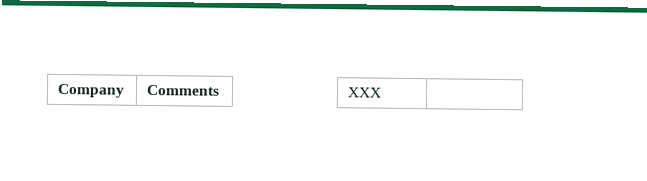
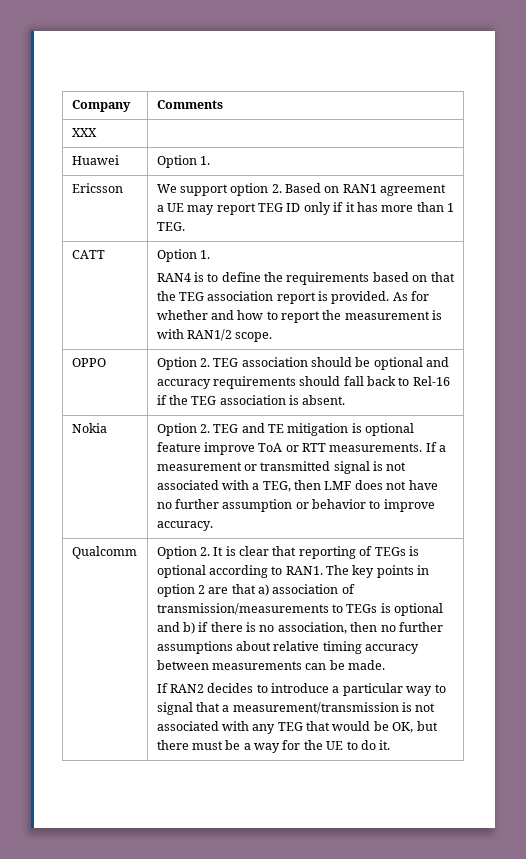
+ Huawei | Option 1.
+ Ericsson | We support option 2. Based on RAN1 agreement a UE may report TEG ID only if it has more than 1 TEG.
+ CATT | Option 1.
+ RAN4 is to define the requirements based on that the TEG association report is provided. As for whether and how to report the measurement is with RAN1/2 scope.
+ OPPO | Option 2. TEG association should be optional and accuracy requirements should fall back to Rel-16 if the TEG association is absent.
+ Nokia | Option 2. TEG and TE mitigation is optional feature improve ToA or RTT measurements. If a measurement or transmitted signal is not associated with a TEG, then LMF does not have no further assumption or behavior to improve accuracy.
+ Qualcomm | Option 2. It is clear that reporting of TEGs is optional according to RAN1. The key points in option 2 are that a) association of transmission/measurements to TEGs is optional and b) if there is no association, then no further assumptions about relative timing accuracy between measurements can be made.
+ If RAN2 decides to introduce a particular way to signal that a measurement/transmission is not associated with any TEG that would be OK, but there must be a way for the UE to do it.

